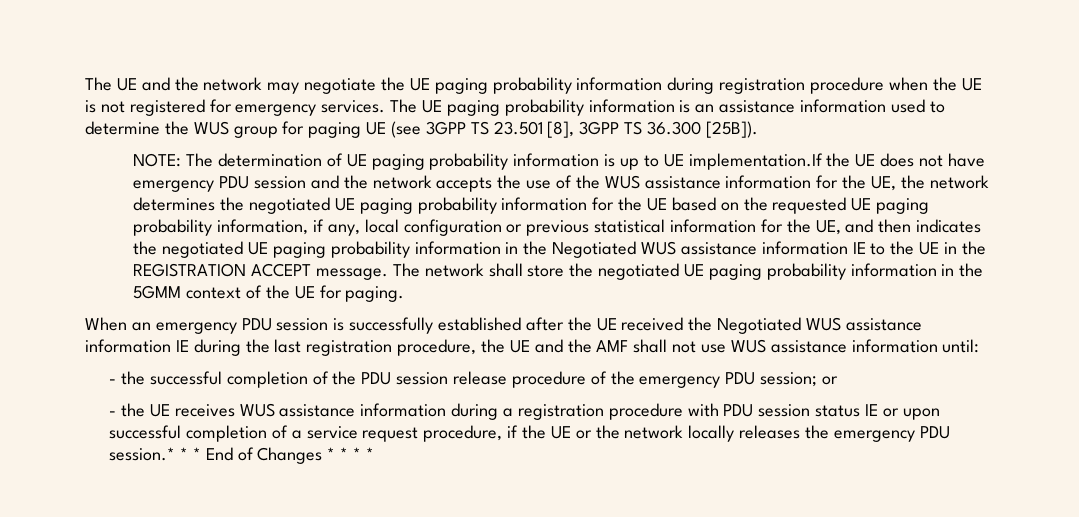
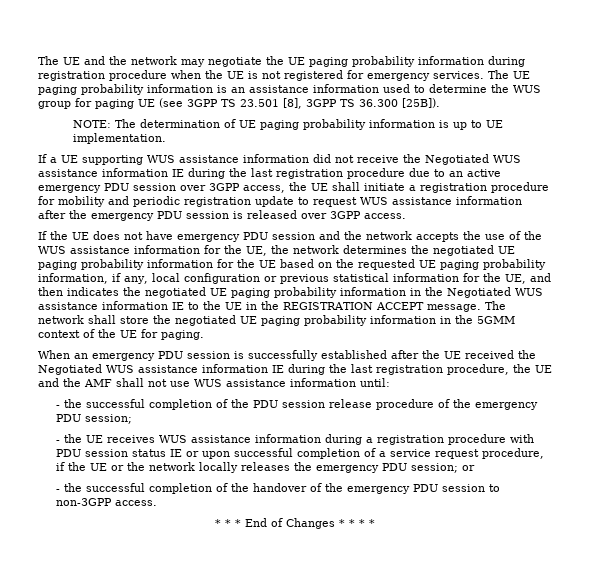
- The determination of UE paging probability information is up to UE implementation.If the UE does not have emergency PDU session and the network accepts the use of the WUS assistance information for the UE, the network determines the negotiated UE paging probability information for the UE based on the requested UE paging probability information, if any, local configuration or previous statistical information for the UE, and then indicates the negotiated UE paging probability information in the Negotiated WUS assistance information IE to the UE in the REGISTRATION ACCEPT message.
+ The determination of UE paging probability information is up to UE implementation.
+ If a UE supporting WUS assistance information did not receive the Negotiated WUS assistance information IE during the last registration procedure due to an active emergency PDU session over 3GPP access, the UE shall initiate a registration procedure for mobility and periodic registration update to request WUS assistance information after the emergency PDU session is released over 3GPP access.
+ If the UE does not have emergency PDU session and the network accepts the use of the WUS assistance information for the UE, the network determines the negotiated UE paging probability information for the UE based on the requested UE paging probability information, if any, local configuration or previous statistical information for the UE, and then indicates the negotiated UE paging probability information in the Negotiated WUS assistance information IE to the UE in the REGISTRATION ACCEPT message.
- - the successful completion of the PDU session release procedure of the emergency PDU session; or
+ - the successful completion of the PDU session release procedure of the emergency PDU session;
- - the UE receives WUS assistance information during a registration procedure with PDU session status IE or upon successful completion of a service request procedure, if the UE or the network locally releases the emergency PDU session.* * * End of Changes * * * *
+ - the UE receives WUS assistance information during a registration procedure with PDU session status IE or upon successful completion of a service request procedure, if the UE or the network locally releases the emergency PDU session; or
+ - the successful completion of the handover of the emergency PDU session to non-3GPP access.
+ * * * End of Changes * * * *

